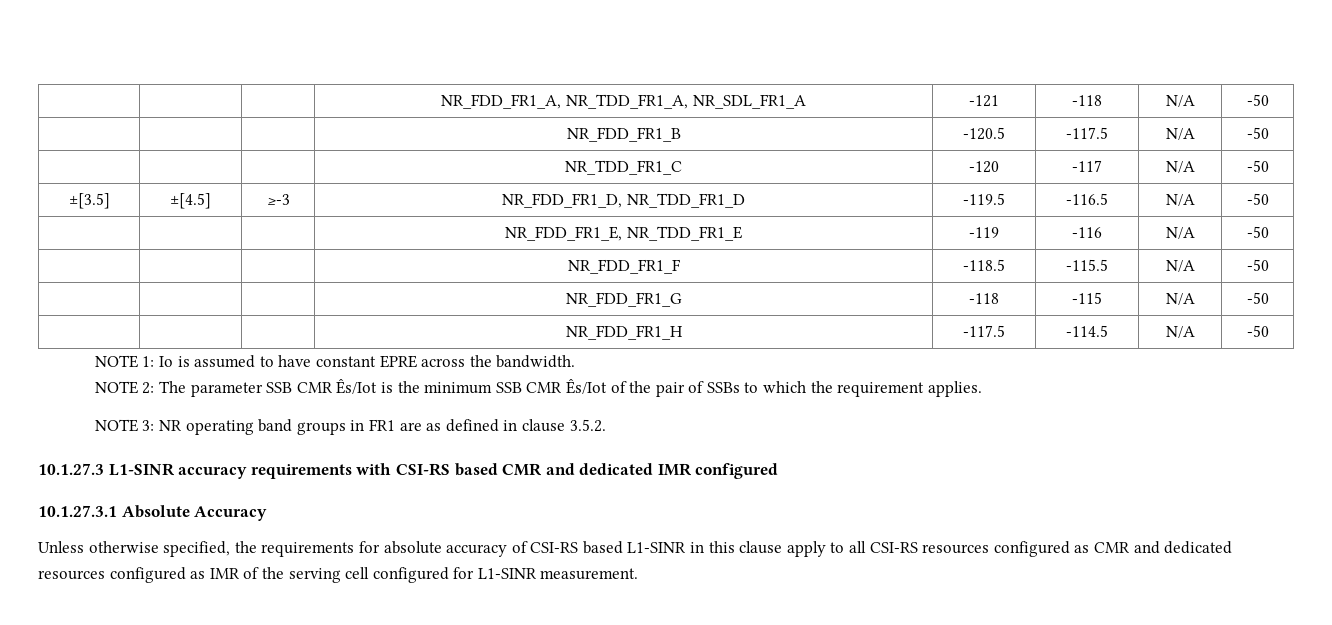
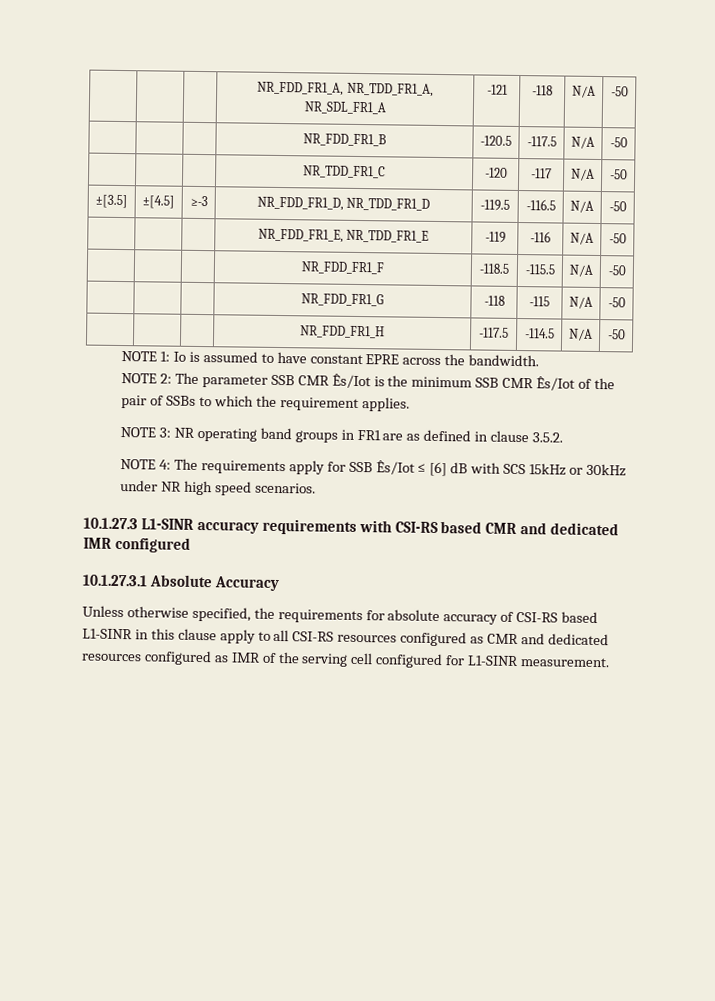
+ NOTE 4: The requirements apply for SSB Ês/Iot ≤ [6] dB with SCS 15kHz or 30kHz under NR high speed scenarios.

